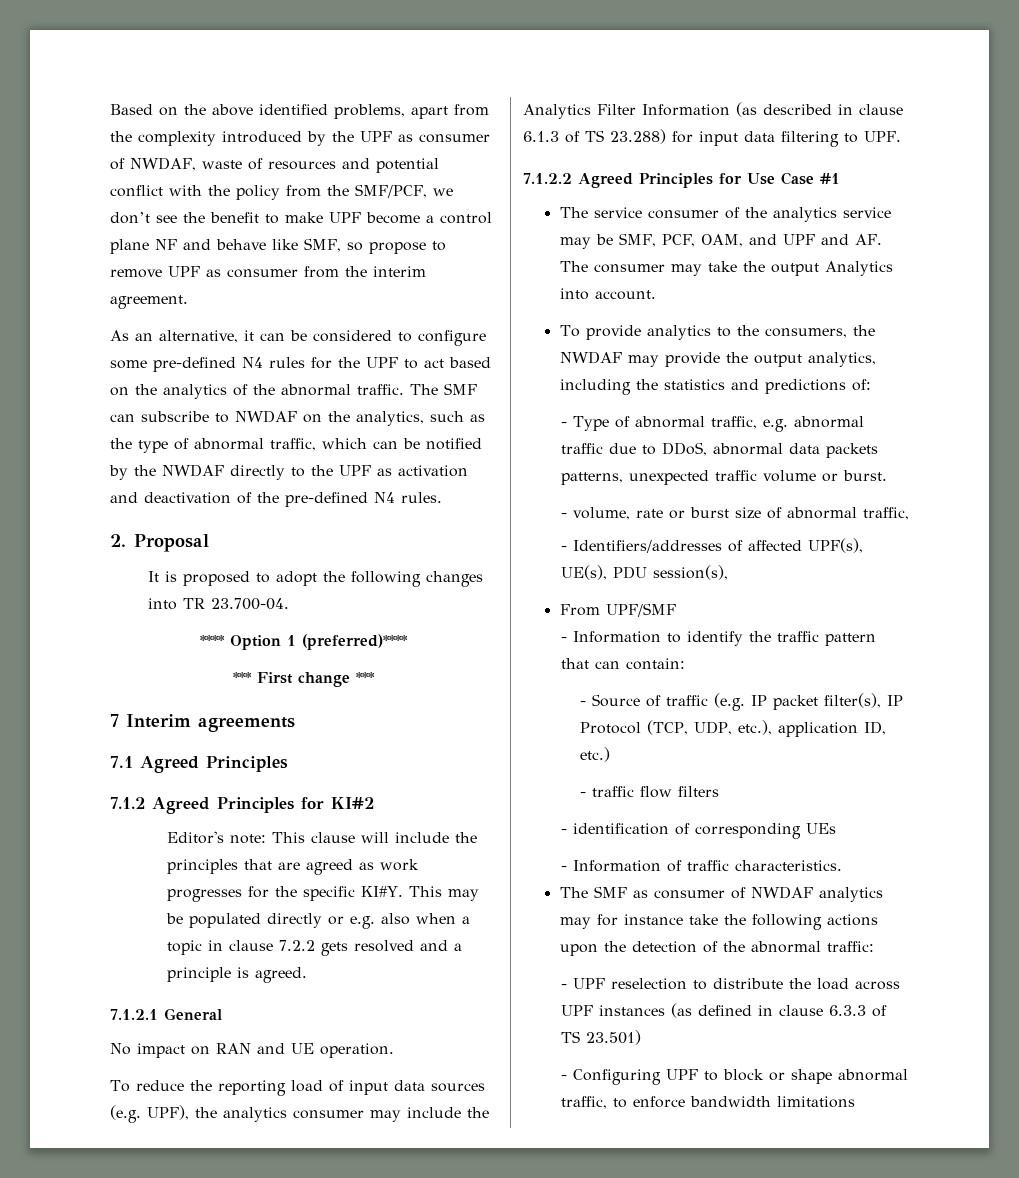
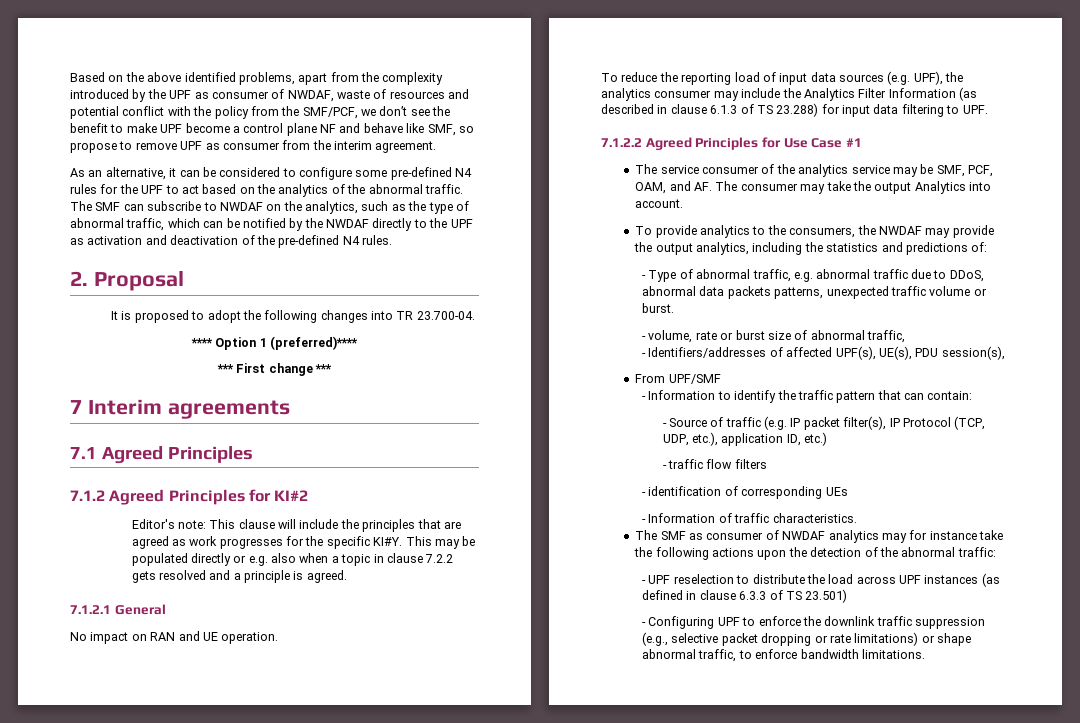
- The service consumer of the analytics service may be SMF, PCF, OAM, and UPF and AF. The consumer may take the output Analytics into account.
+ The service consumer of the analytics service may be SMF, PCF, OAM, and AF. The consumer may take the output Analytics into account.
- - Configuring UPF to block or shape abnormal traffic, to enforce bandwidth limitations
+ - Configuring UPF to enforce the downlink traffic suppression (e.g., selective packet dropping or rate limitations) or shape abnormal traffic, to enforce bandwidth limitations.

